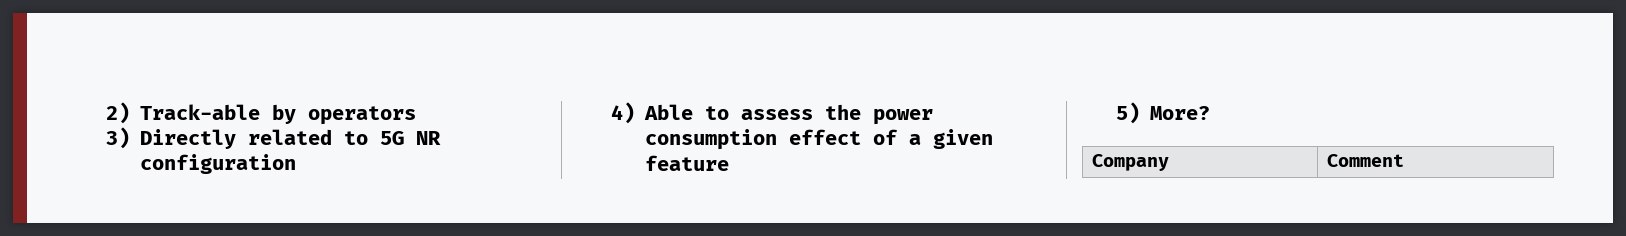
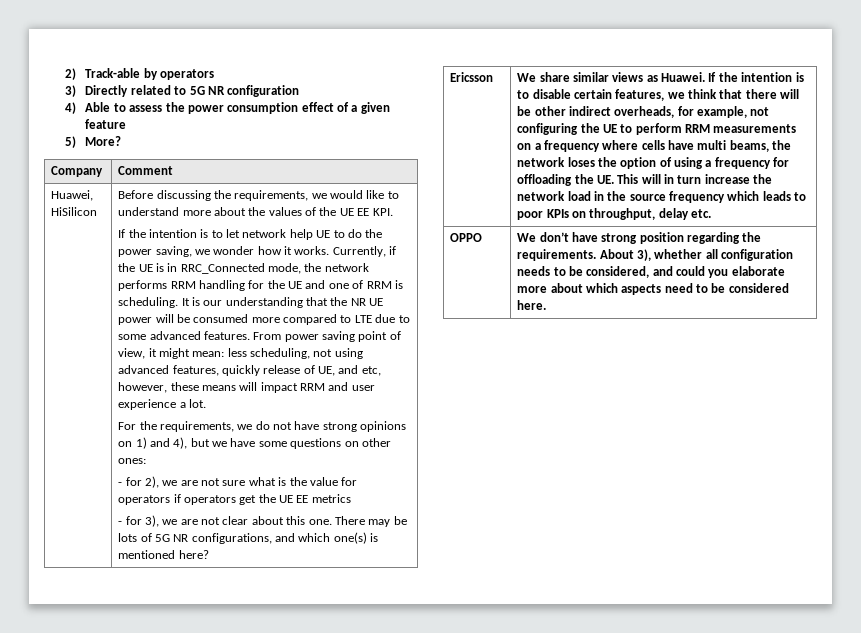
+ Huawei, HiSilicon | Before discussing the requirements, we would like to understand more about the values of the UE EE KPI.
+ If the intention is to let network help UE to do the power saving, we wonder how it works. Currently, if the UE is in RRC_Connected mode, the network performs RRM handling for the UE and one of RRM is scheduling. It is our understanding that the NR UE power will be consumed more compared to LTE due to some advanced features. From power saving point of view, it might mean: less scheduling, not using advanced features, quickly release of UE, and etc, however, these means will impact RRM and user experience a lot.
+ For the requirements, we do not have strong opinions on 1) and 4), but we have some questions on other ones:
+ - for 2), we are not sure what is the value for operators if operators get the UE EE metrics
+ - for 3), we are not clear about this one. There may be lots of 5G NR configurations, and which one(s) is mentioned here?
+ Ericsson | We share similar views as Huawei. If the intention is to disable certain features, we think that there will be other indirect overheads, for example, not configuring the UE to perform RRM measurements on a frequency where cells have multi beams, the network loses the option of using a frequency for offloading the UE. This will in turn increase the network load in the source frequency which leads to poor KPIs on throughput, delay etc.
+ OPPO | We don’t have strong position regarding the requirements. About 3), whether all configuration needs to be considered, and could you elaborate more about which aspects need to be considered here.

